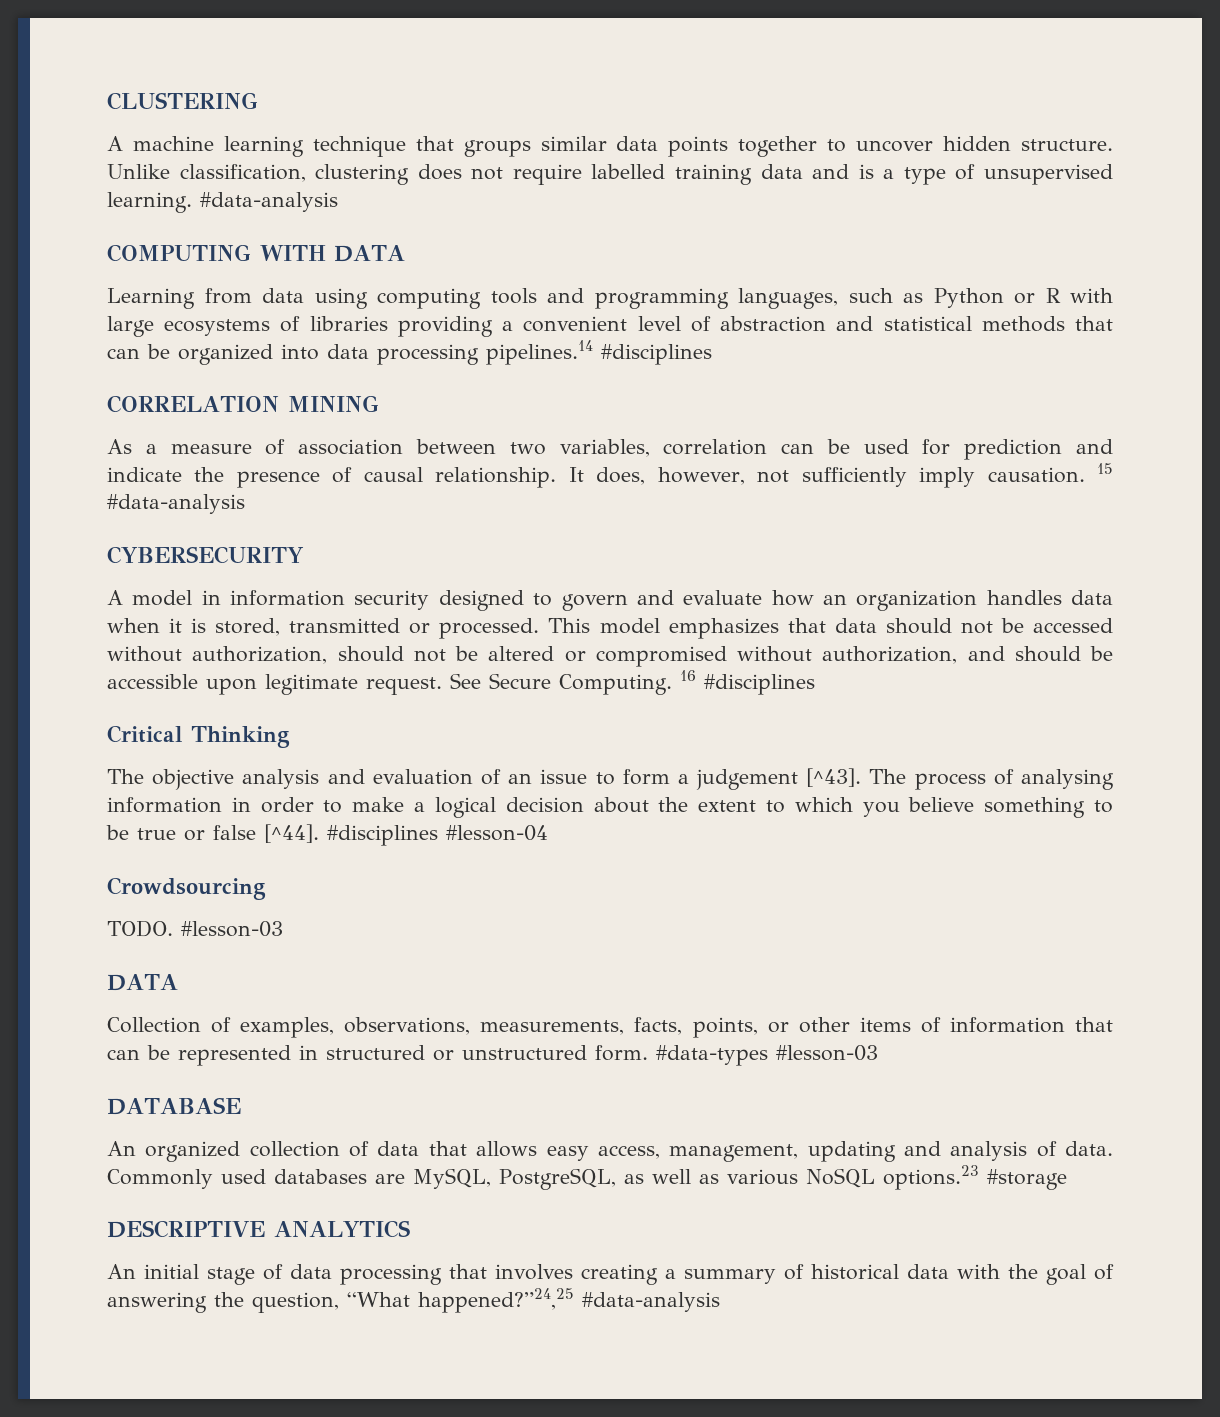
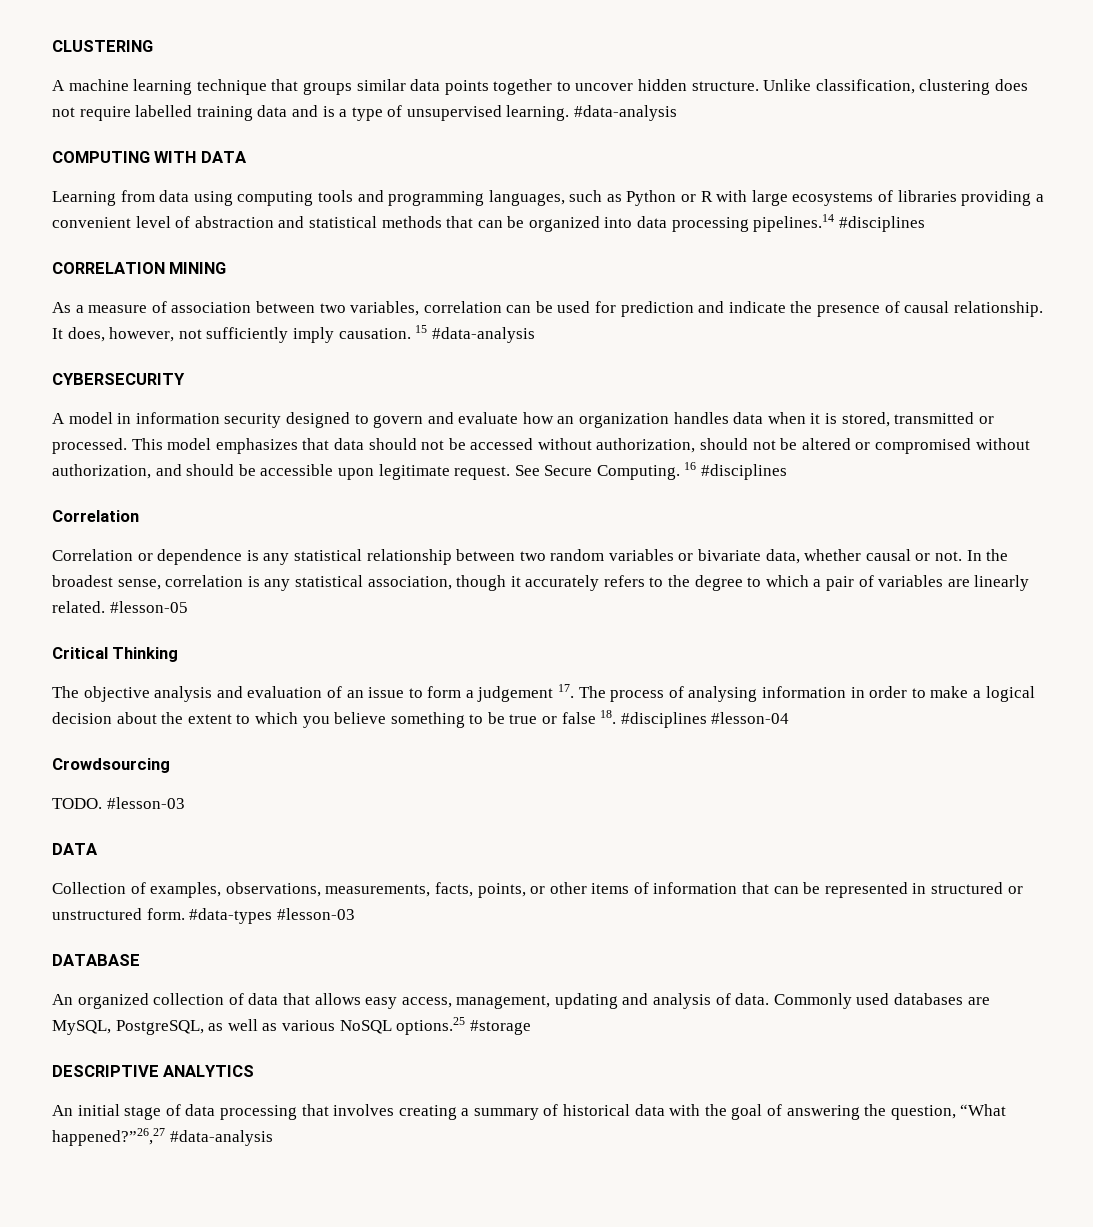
  16 #disciplines
+ Correlation
+ Correlation or dependence is any statistical relationship between two random variables or bivariate data, whether causal or not. In the broadest sense, correlation is any statistical association, though it accurately refers to the degree to which a pair of variables are linearly related. #lesson-05
- The objective analysis and evaluation of an issue to form a judgement [^43]. The process of analysing information in order to make a logical decision about the extent to which you believe something to be true or false [^44]. #disciplines #lesson-04
+ The objective analysis and evaluation of an issue to form a judgement 17. The process of analysing information in order to make a logical decision about the extent to which you believe something to be true or false 18. #disciplines #lesson-04
- Commonly used databases are MySQL, PostgreSQL, as well as various NoSQL options.23 #storage
+ Commonly used databases are MySQL, PostgreSQL, as well as various NoSQL options.25 #storage
- An initial stage of data processing that involves creating a summary of historical data with the goal of answering the question, “What happened?”24,25 #data-analysis
+ An initial stage of data processing that involves creating a summary of historical data with the goal of answering the question, “What happened?”26,27 #data-analysis

